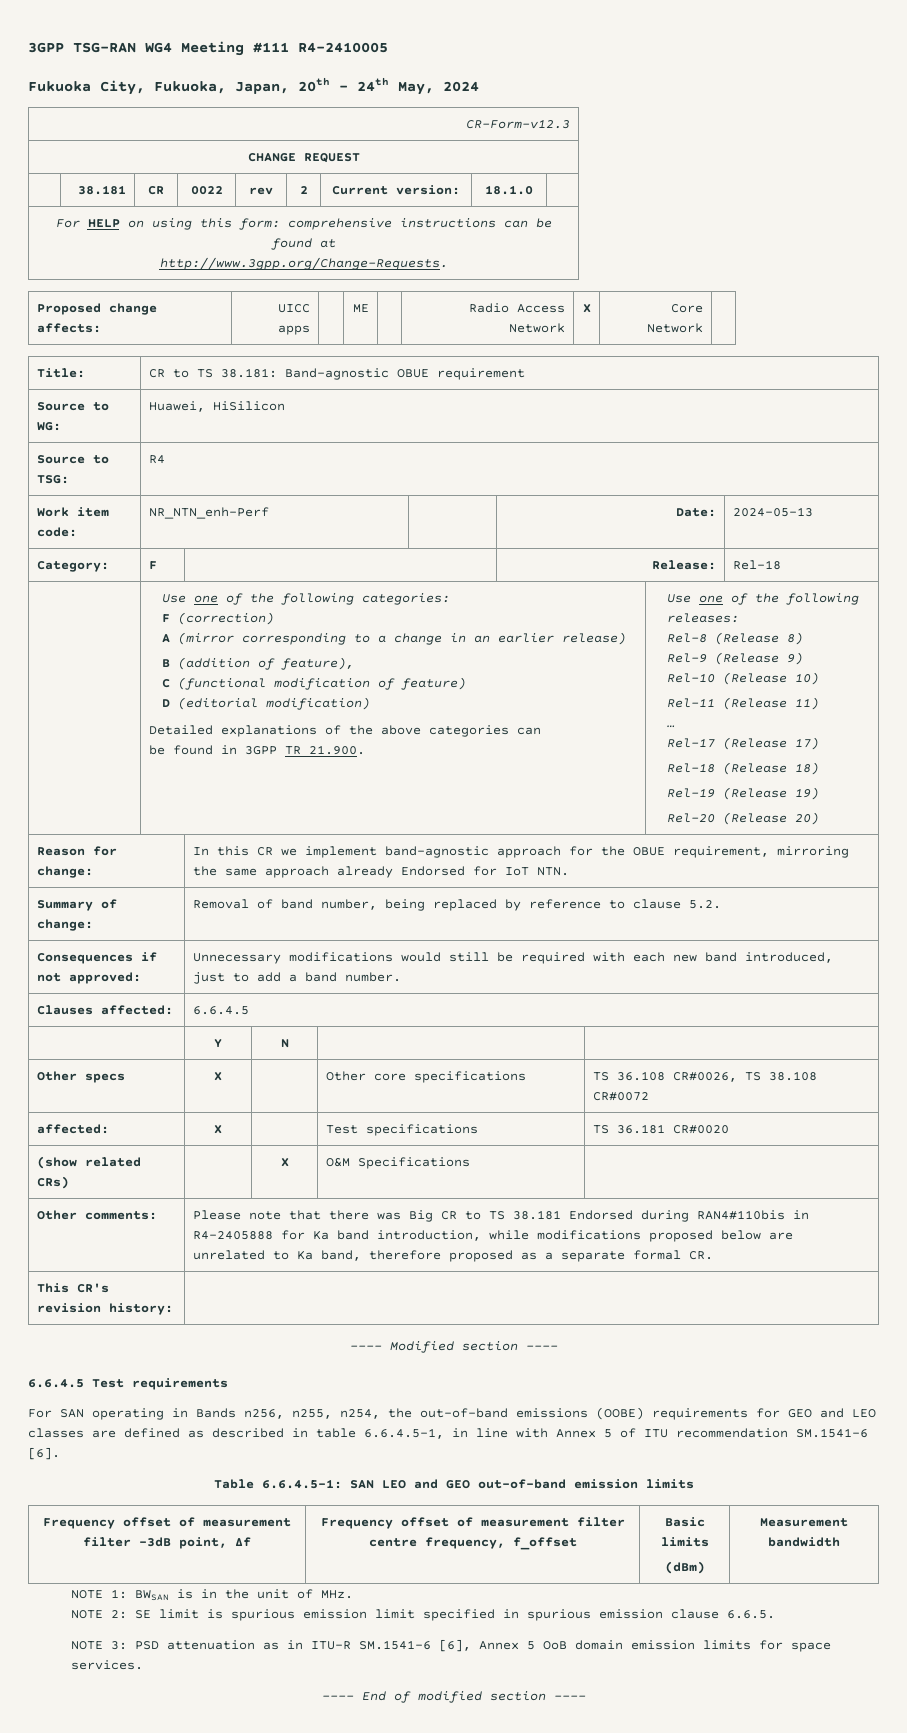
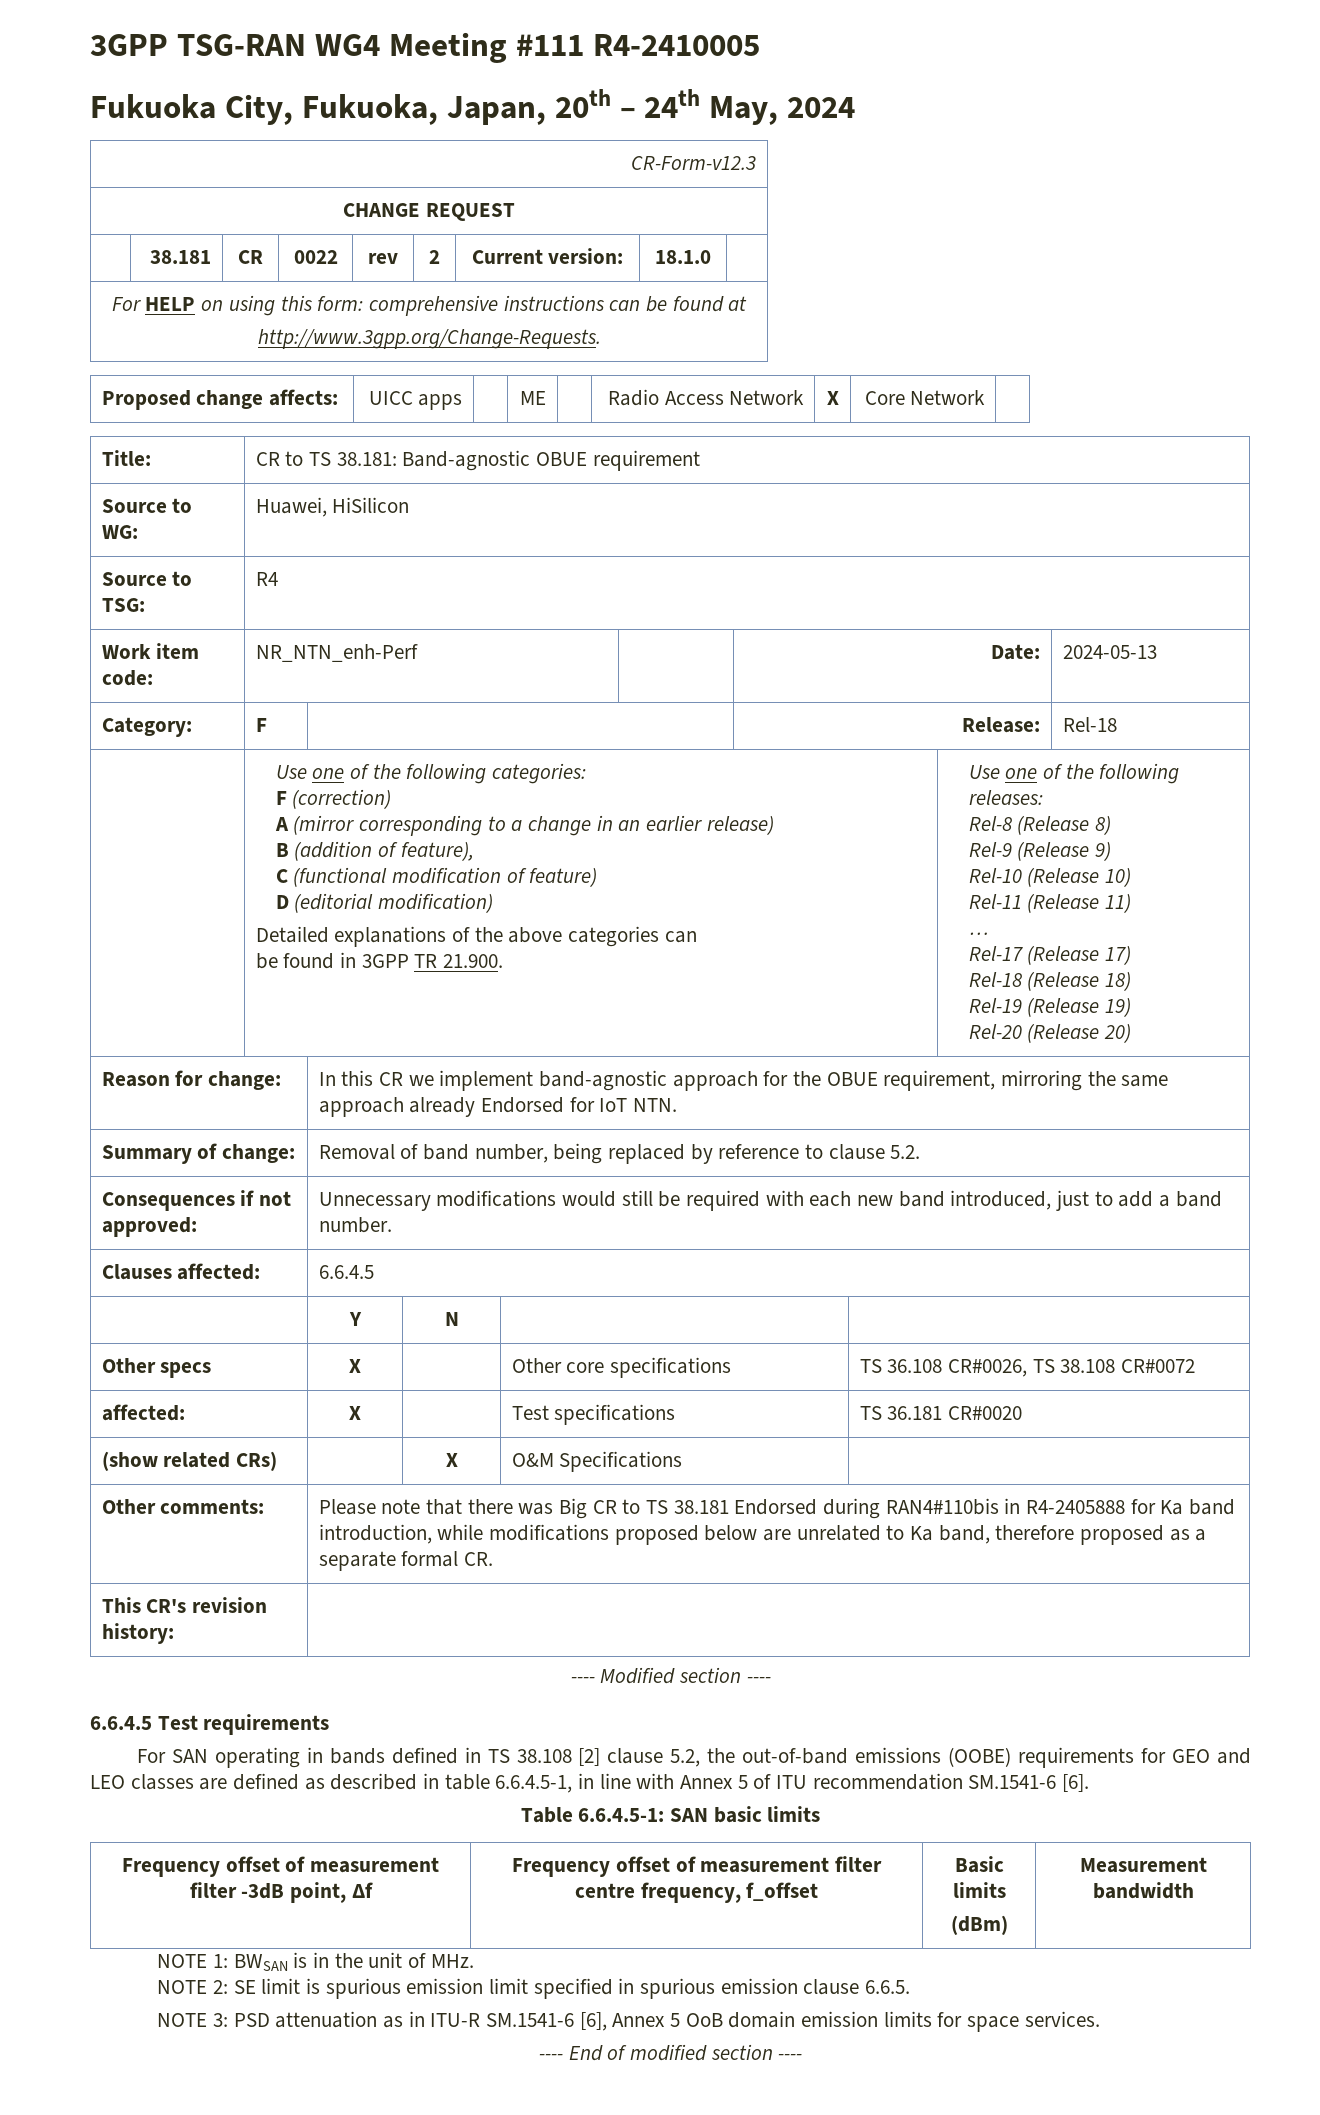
- For SAN operating in Bands n256, n255, n254, the out-of-band emissions (OOBE) requirements for GEO and LEO classes are defined as described in table 6.6.4.5-1, in line with Annex 5 of ITU recommendation SM.1541-6 [6].
+ For SAN operating in bands defined in TS 38.108 [2] clause 5.2, the out-of-band emissions (OOBE) requirements for GEO and LEO classes are defined as described in table 6.6.4.5-1, in line with Annex 5 of ITU recommendation SM.1541-6 [6].
- Table 6.6.4.5-1: SAN LEO and GEO out-of-band emission limits
+ Table 6.6.4.5-1: SAN basic limits

